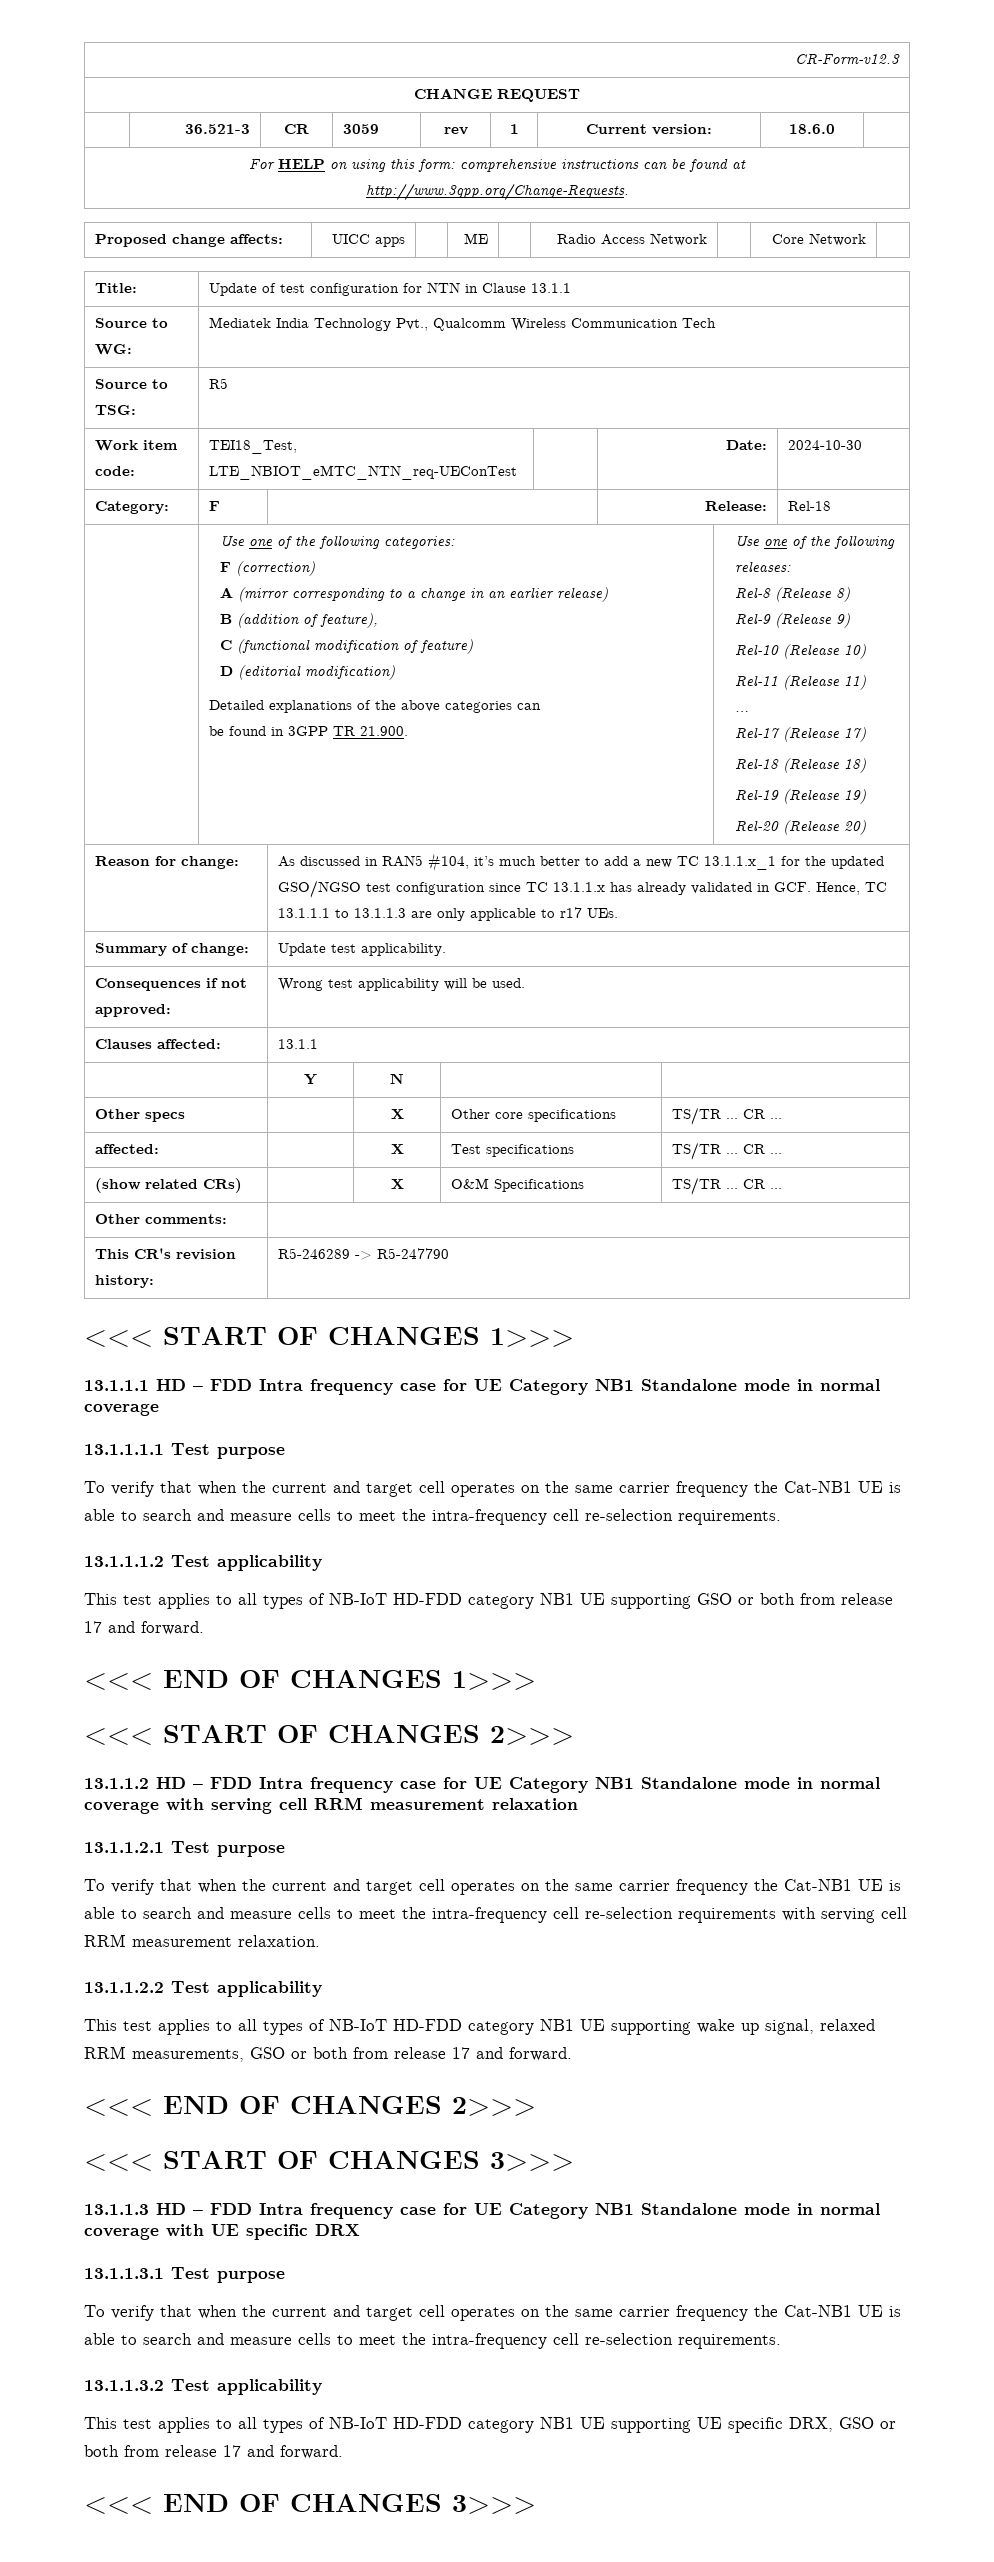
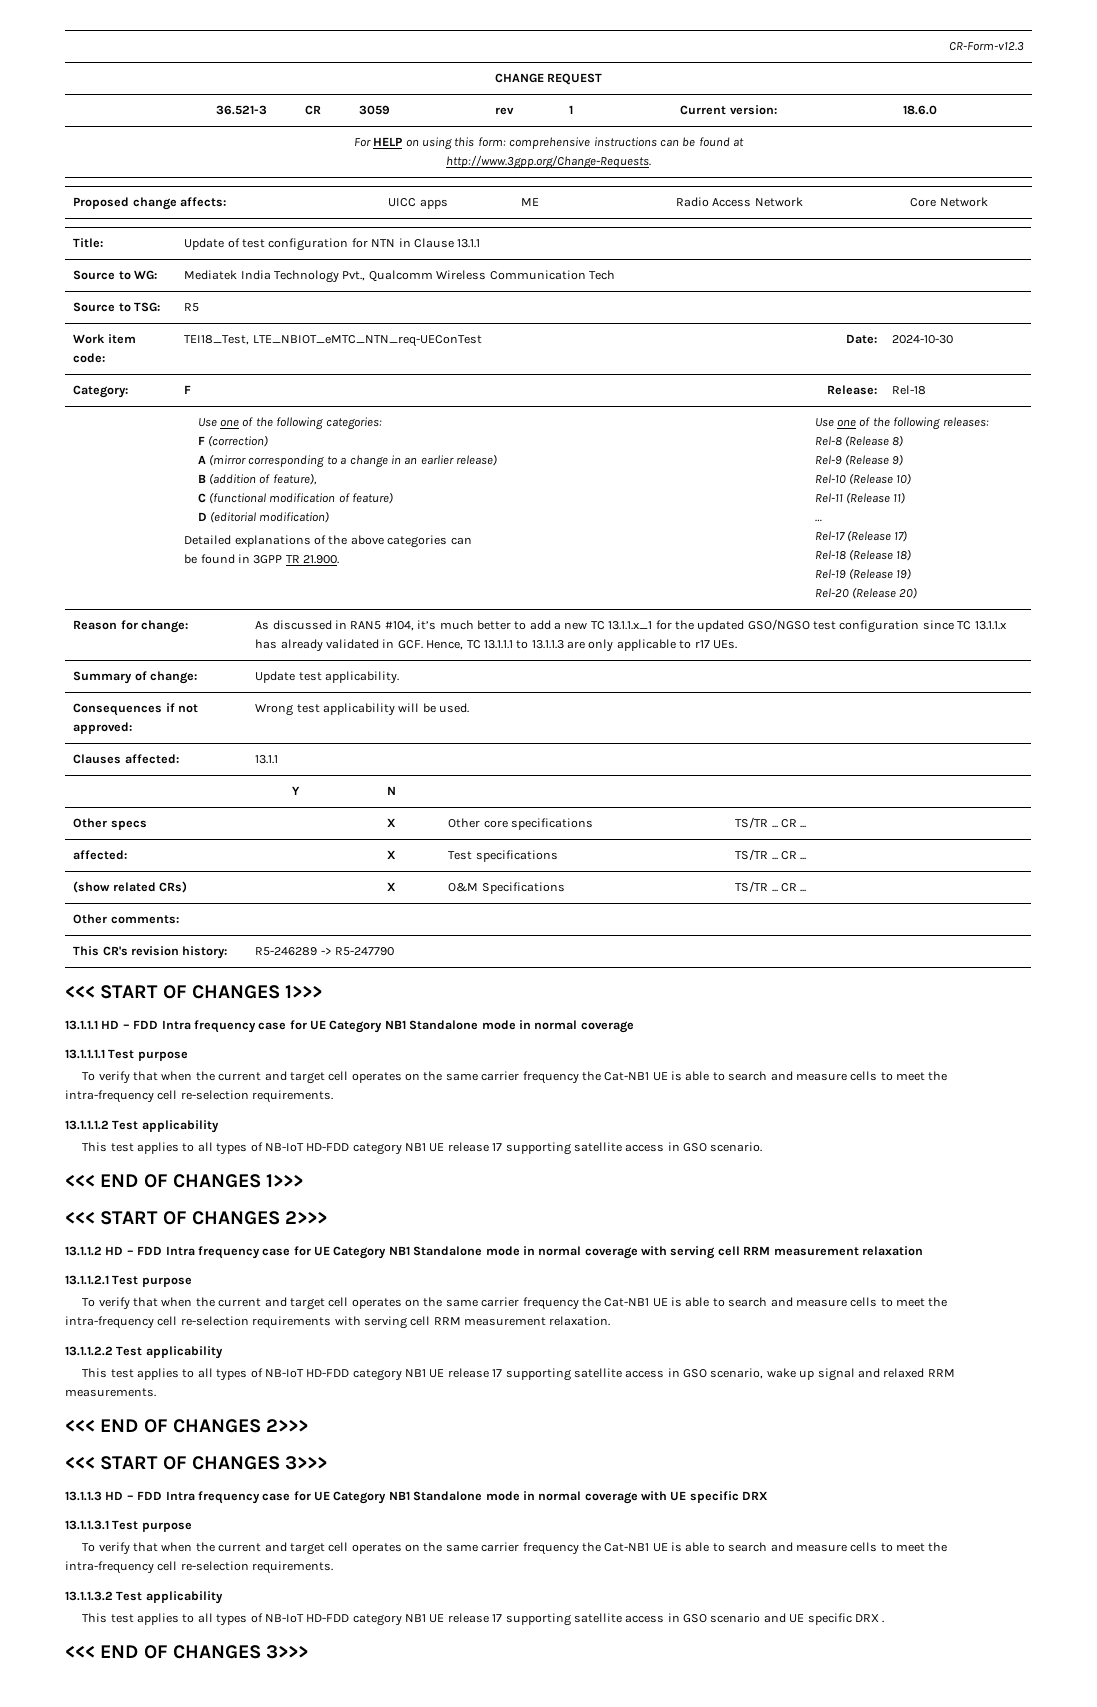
- This test applies to all types of NB-IoT HD-FDD category NB1 UE supporting GSO or both from release 17 and forward.
+ This test applies to all types of NB-IoT HD-FDD category NB1 UE release 17 supporting satellite access in GSO scenario.
- This test applies to all types of NB-IoT HD-FDD category NB1 UE supporting wake up signal, relaxed RRM measurements, GSO or both from release 17 and forward.
+ This test applies to all types of NB-IoT HD-FDD category NB1 UE release 17 supporting satellite access in GSO scenario, wake up signal and relaxed RRM measurements.
- This test applies to all types of NB-IoT HD-FDD category NB1 UE supporting UE specific DRX, GSO or both from release 17 and forward.
+ This test applies to all types of NB-IoT HD-FDD category NB1 UE release 17 supporting satellite access in GSO scenario and UE specific DRX .

